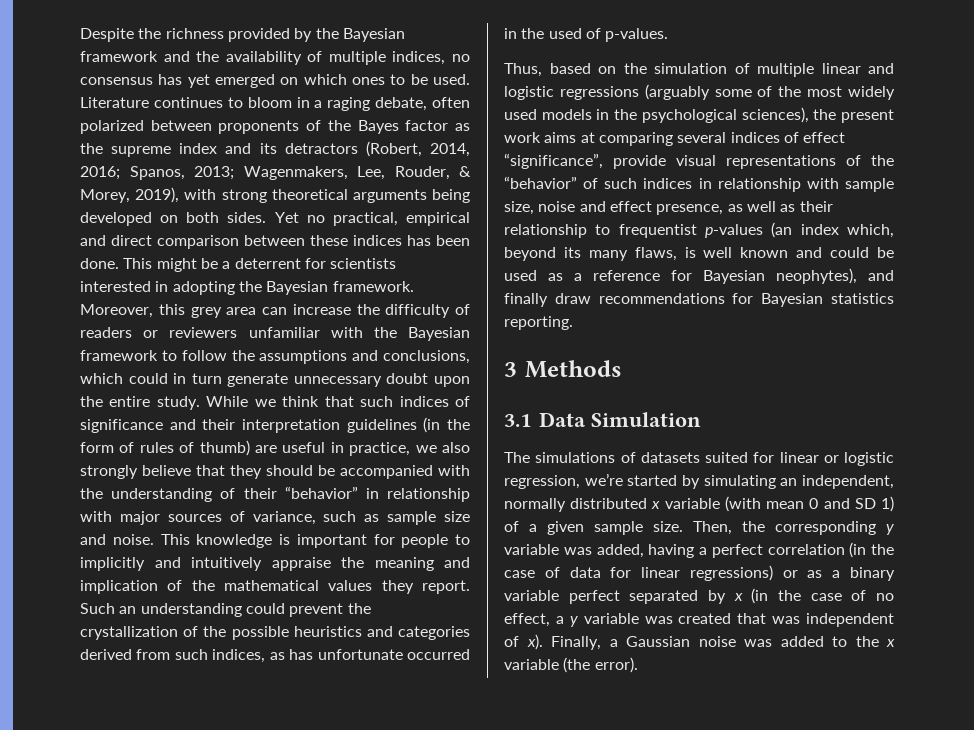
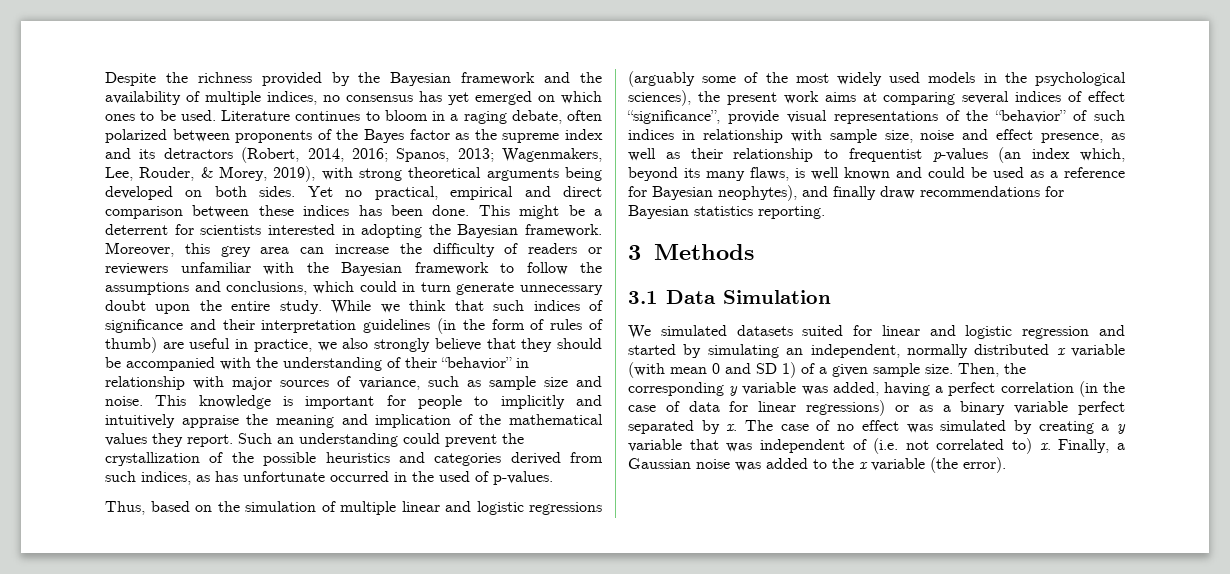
- The simulations of datasets suited for linear or logistic regression, we’re started by simulating an independent, normally distributed x variable (with mean 0 and SD 1) of a given sample size.
+ We simulated datasets suited for linear and logistic regression and started by simulating an independent, normally distributed x variable (with mean 0 and SD 1) of a given sample size.
- Then, the corresponding y variable was added, having a perfect correlation (in the case of data for linear regressions) or as a binary variable perfect separated by x (in the case of no effect, a y variable was created that was independent of x).
+ Then, the corresponding y variable was added, having a perfect correlation (in the case of data for linear regressions) or as a binary variable perfect separated by x. The case of no effect was simulated by creating a y variable that was independent of (i.e. not correlated to) x.

